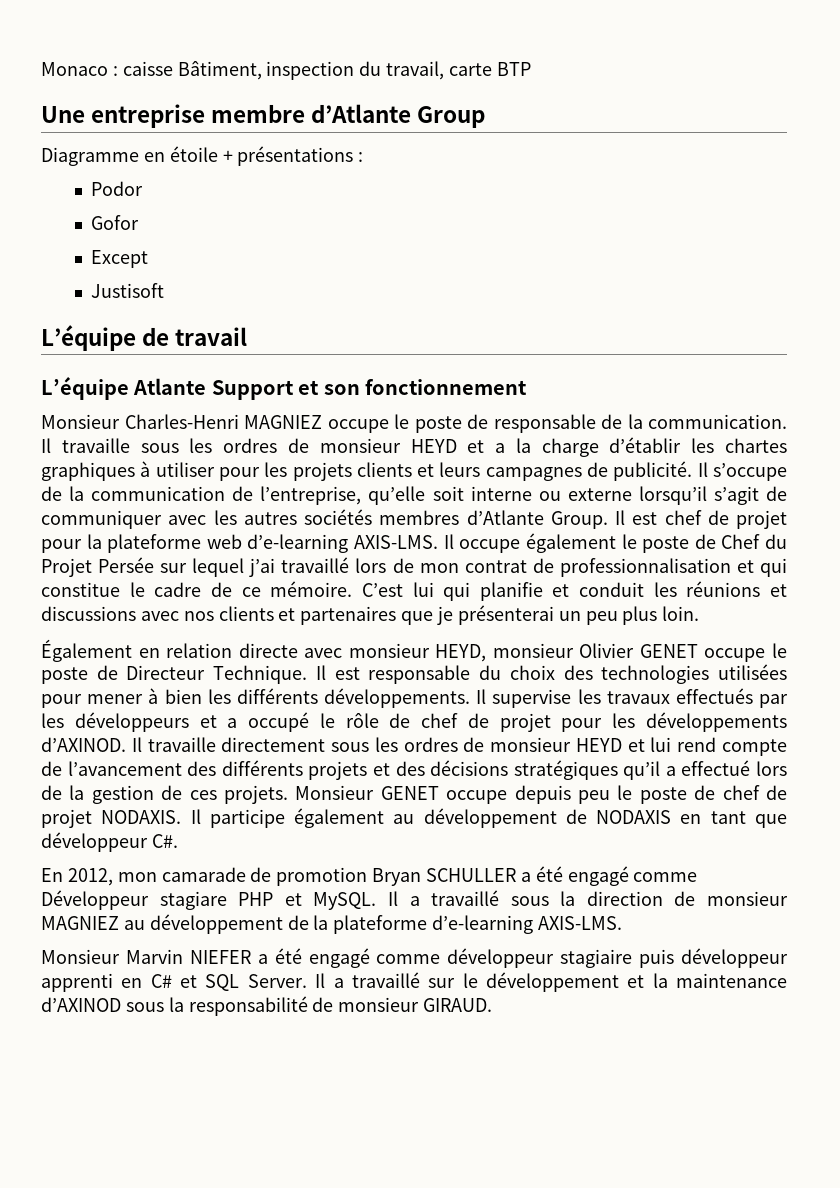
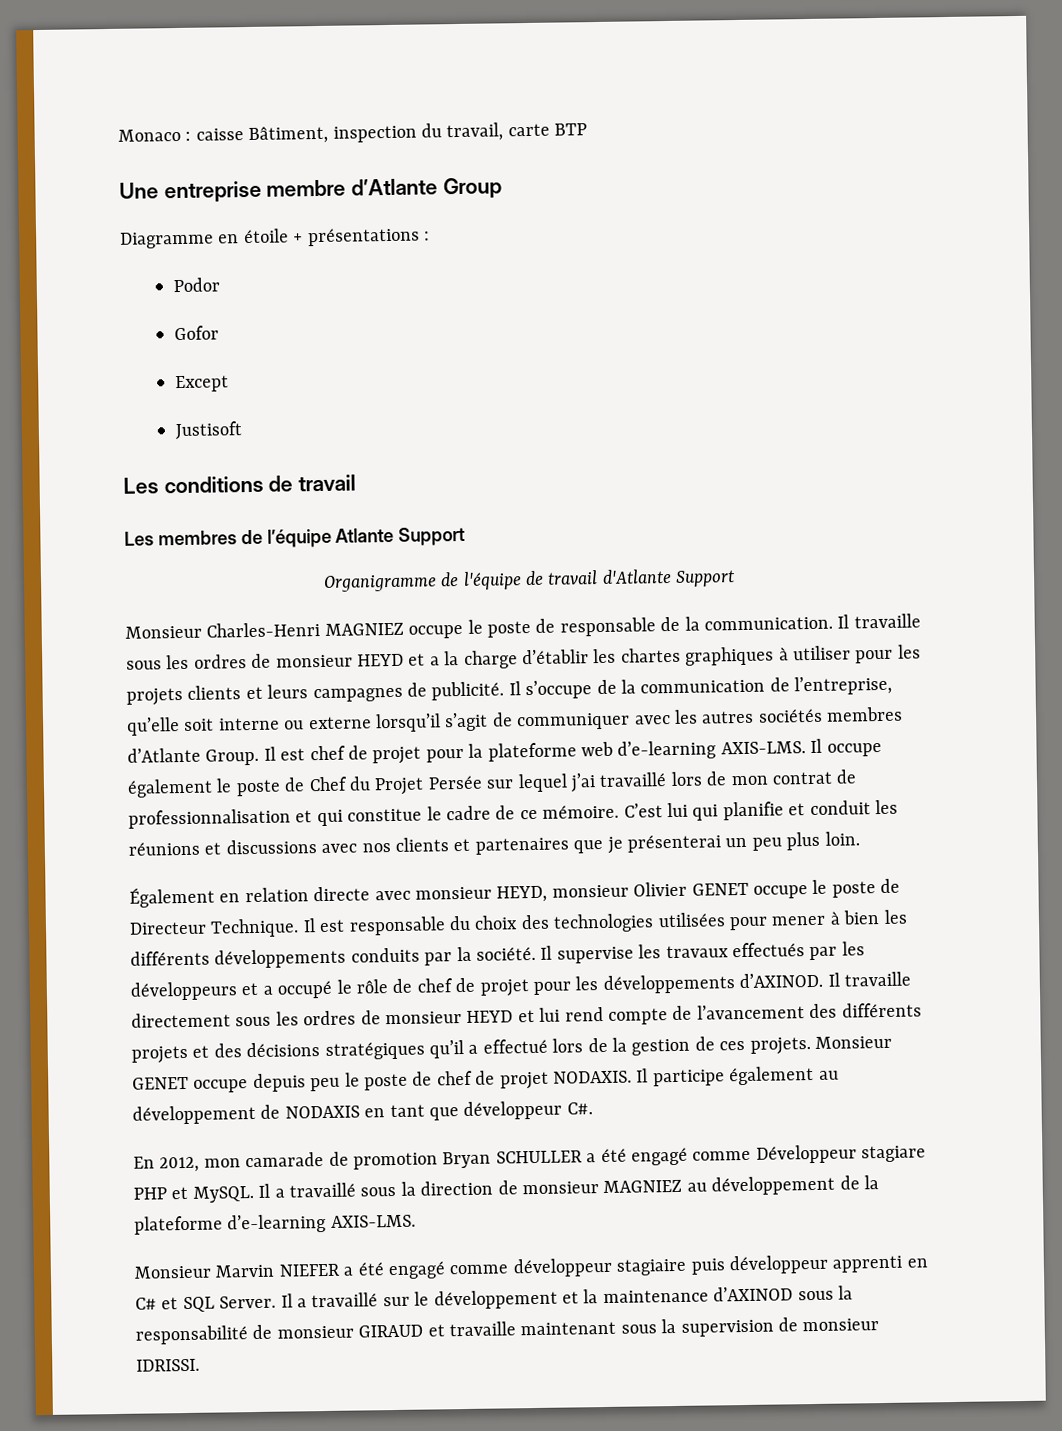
- L’équipe de travail
+ Les conditions de travail
- L’équipe Atlante Support et son fonctionnement
+ Les membres de l’équipe Atlante Support
+ Organigramme de l'équipe de travail d'Atlante Support
- Il est responsable du choix des technologies utilisées pour mener à bien les différents développements.
+ Il est responsable du choix des technologies utilisées pour mener à bien les différents développements conduits par la société.
- Il a travaillé sur le développement et la maintenance d’AXINOD sous la responsabilité de monsieur GIRAUD.
+ Il a travaillé sur le développement et la maintenance d’AXINOD sous la responsabilité de monsieur GIRAUD et travaille maintenant sous la supervision de monsieur IDRISSI.

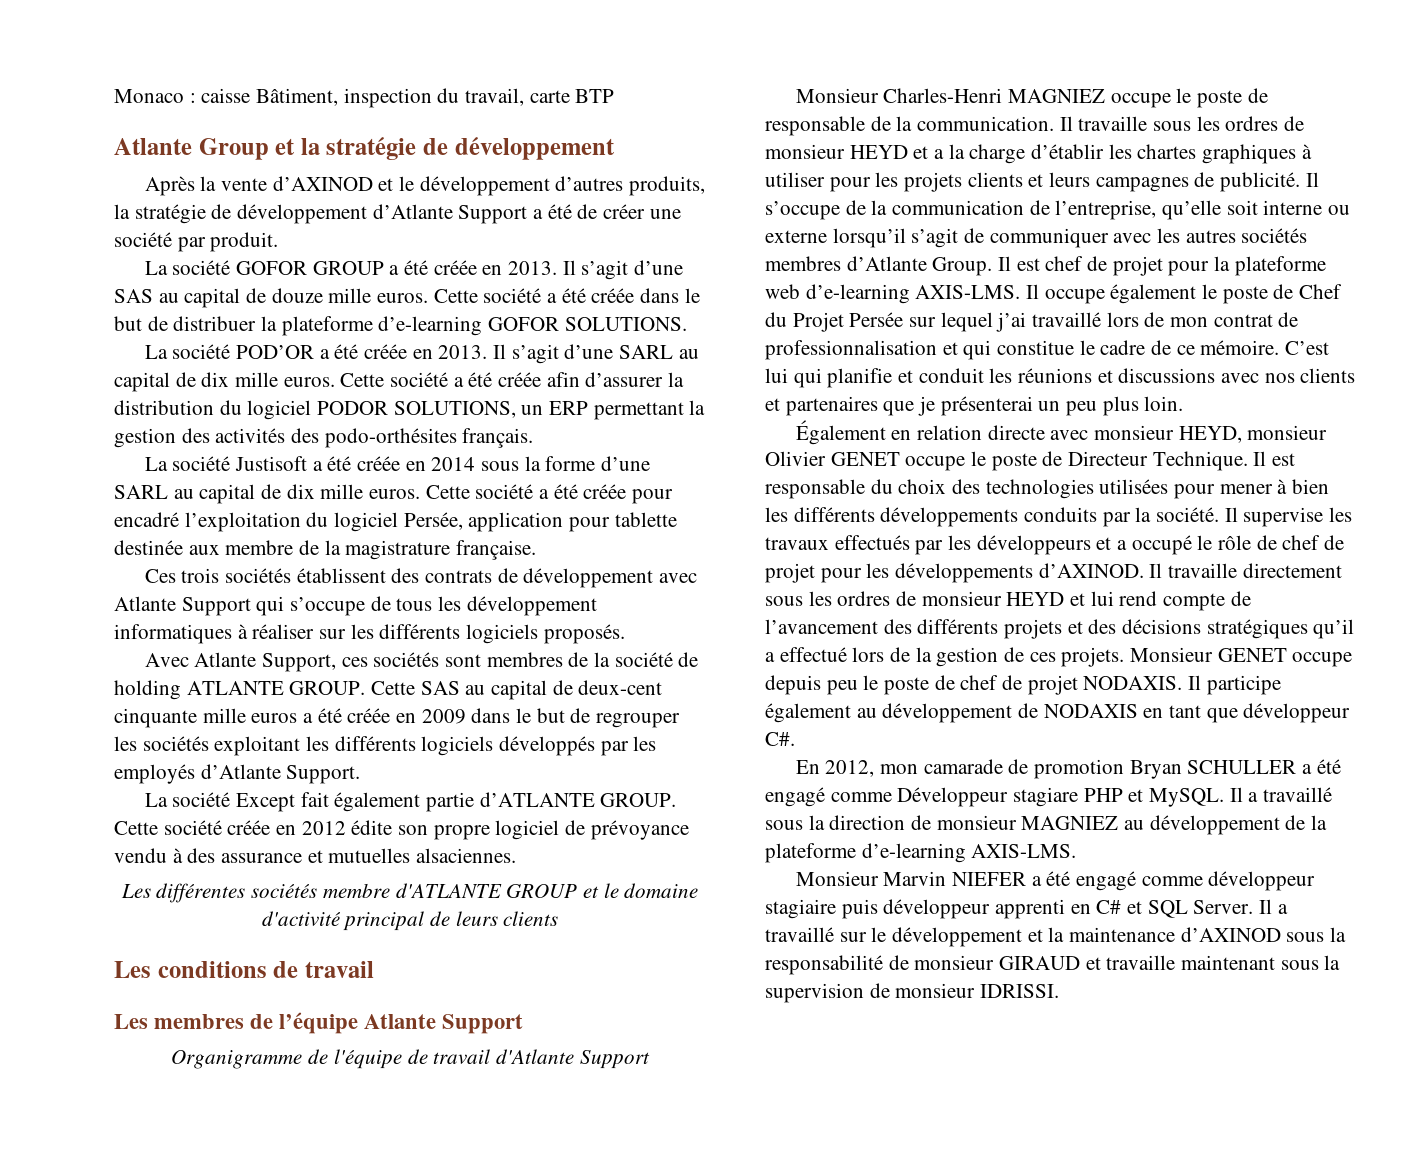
- Une entreprise membre d’Atlante Group
- Diagramme en étoile + présentations :
- Podor
- Gofor
- Except
- Justisoft
+ Atlante Group et la stratégie de développement
+ Après la vente d’AXINOD et le développement d’autres produits, la stratégie de développement d’Atlante Support a été de créer une société par produit.
+ La société GOFOR GROUP a été créée en 2013. Il s’agit d’une SAS au capital de douze mille euros. Cette société a été créée dans le but de distribuer la plateforme d’e-learning GOFOR SOLUTIONS.
+ La société POD’OR a été créée en 2013. Il s’agit d’une SARL au capital de dix mille euros. Cette société a été créée afin d’assurer la distribution du logiciel PODOR SOLUTIONS, un ERP permettant la gestion des activités des podo-orthésites français.
+ La société Justisoft a été créée en 2014 sous la forme d’une SARL au capital de dix mille euros. Cette société a été créée pour encadré l’exploitation du logiciel Persée, application pour tablette destinée aux membre de la magistrature française.
+ Ces trois sociétés établissent des contrats de développement avec Atlante Support qui s’occupe de tous les développement informatiques à réaliser sur les différents logiciels proposés.
+ Avec Atlante Support, ces sociétés sont membres de la société de holding ATLANTE GROUP. Cette SAS au capital de deux-cent cinquante mille euros a été créée en 2009 dans le but de regrouper les sociétés exploitant les différents logiciels développés par les employés d’Atlante Support.
+ La société Except fait également partie d’ATLANTE GROUP. Cette société créée en 2012 édite son propre logiciel de prévoyance vendu à des assurance et mutuelles alsaciennes.
+ Les différentes sociétés membre d'ATLANTE GROUP et le domaine d'activité principal de leurs clients

